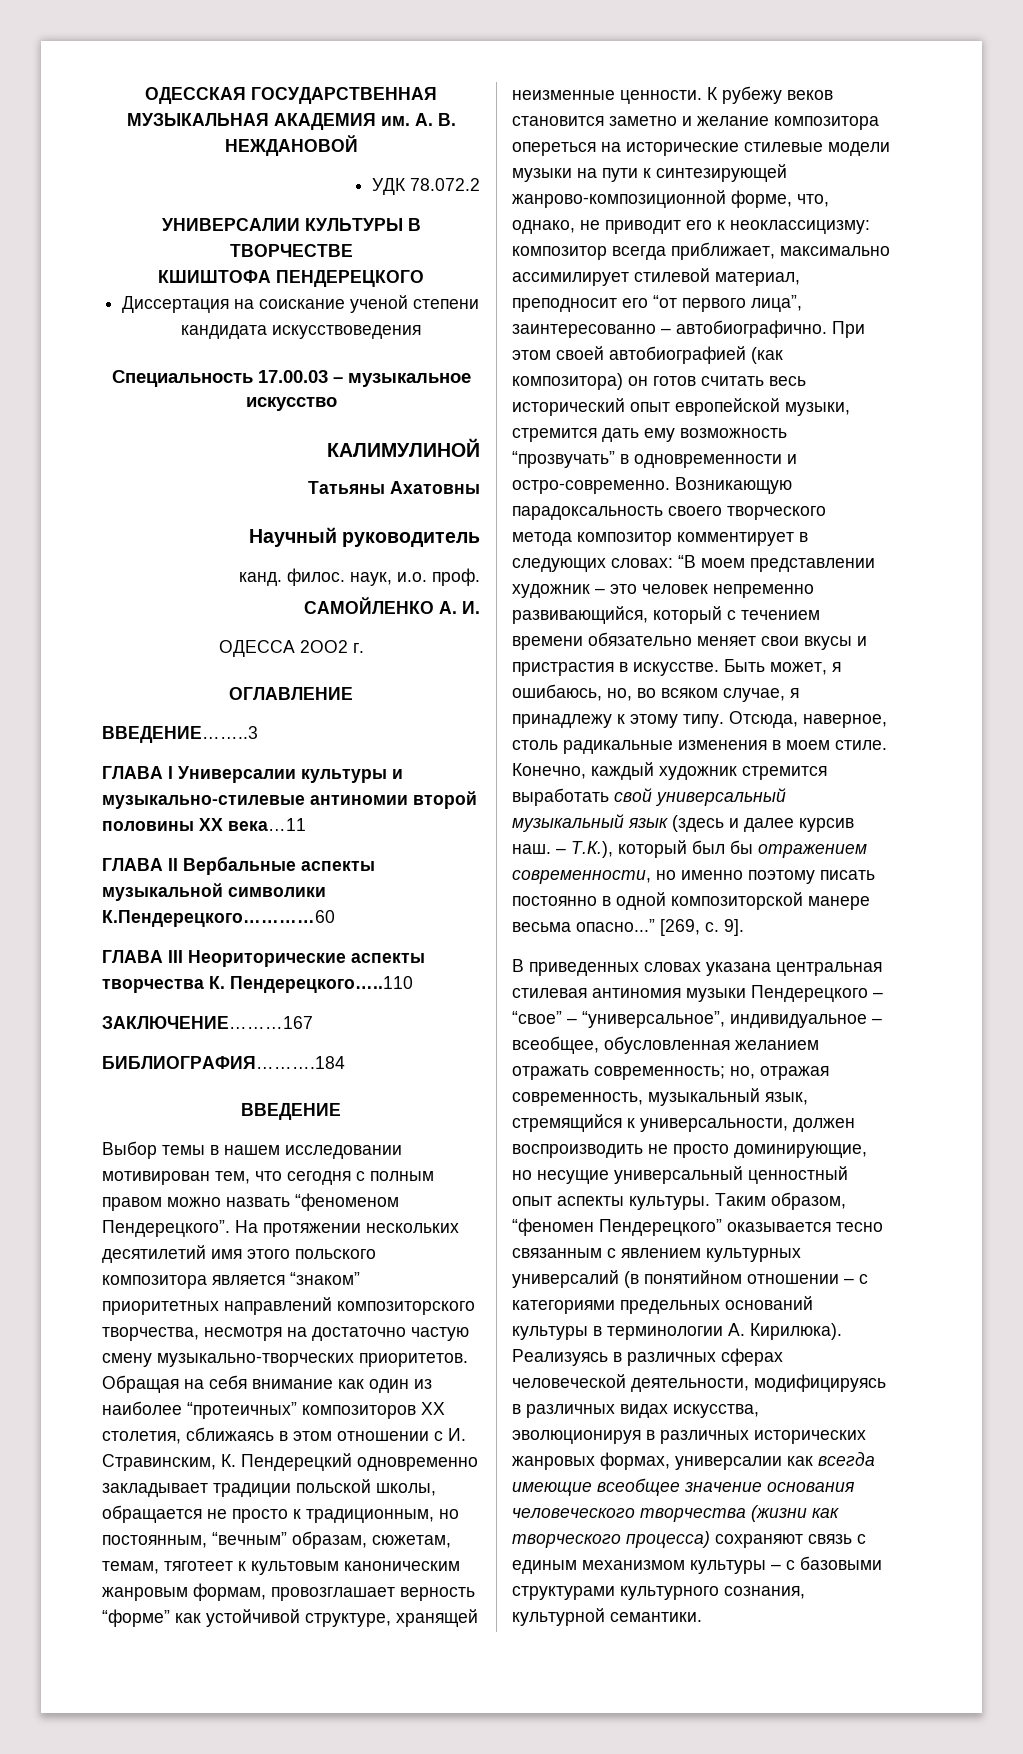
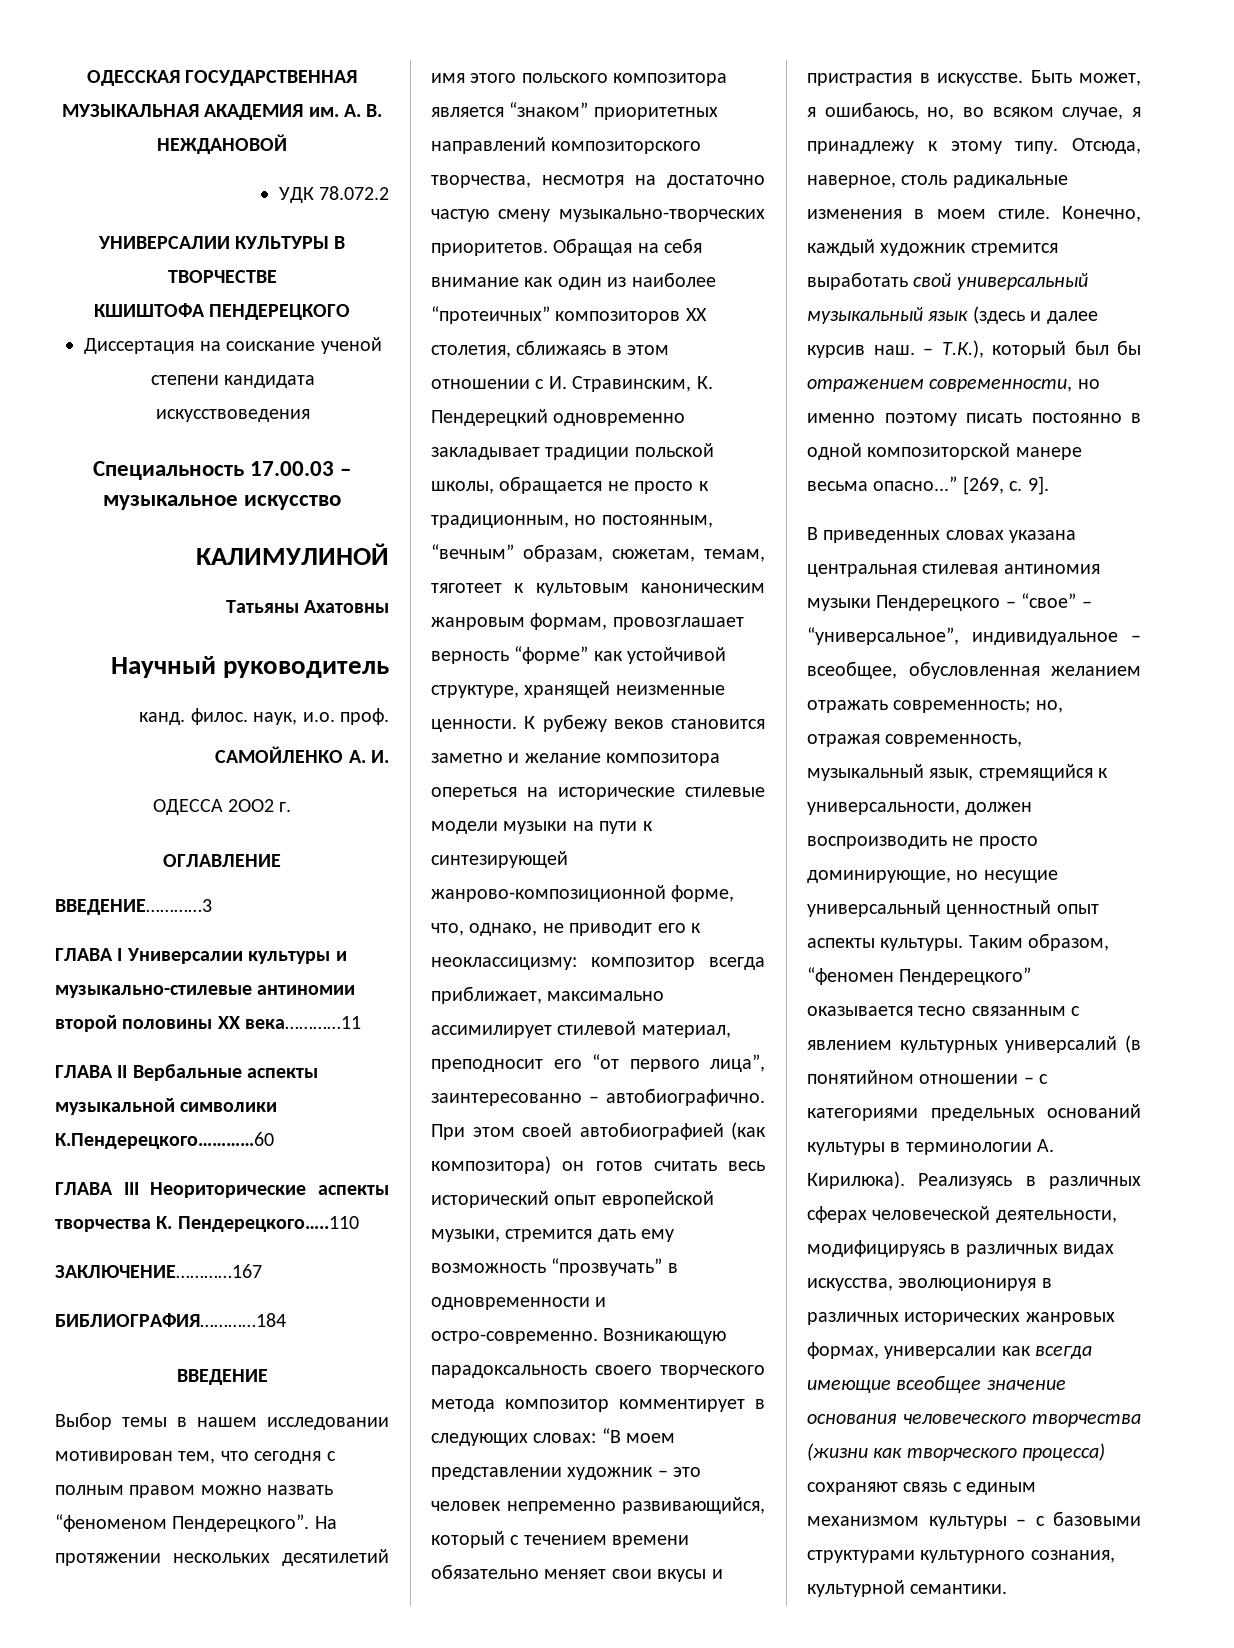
- ВВЕДЕНИЕ……..3
+ ВВЕДЕНИЕ…………3
- ГЛАВА I Универсалии культуры и музыкально-стилевые антиномии второй половины ХХ века…11
+ ГЛАВА I Универсалии культуры и музыкально-стилевые антиномии второй половины ХХ века…………11
- ЗАКЛЮЧЕНИЕ………167
- БИБЛИОГРАФИЯ……….184
+ ЗАКЛЮЧЕНИЕ…………167
+ БИБЛИОГРАФИЯ…………184

